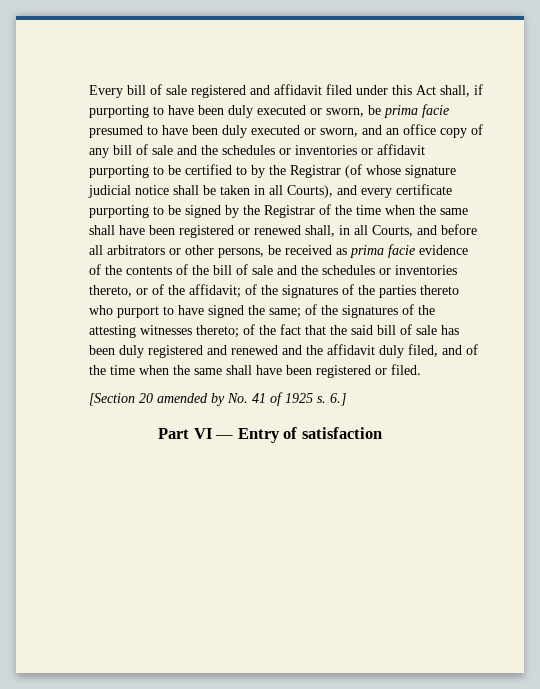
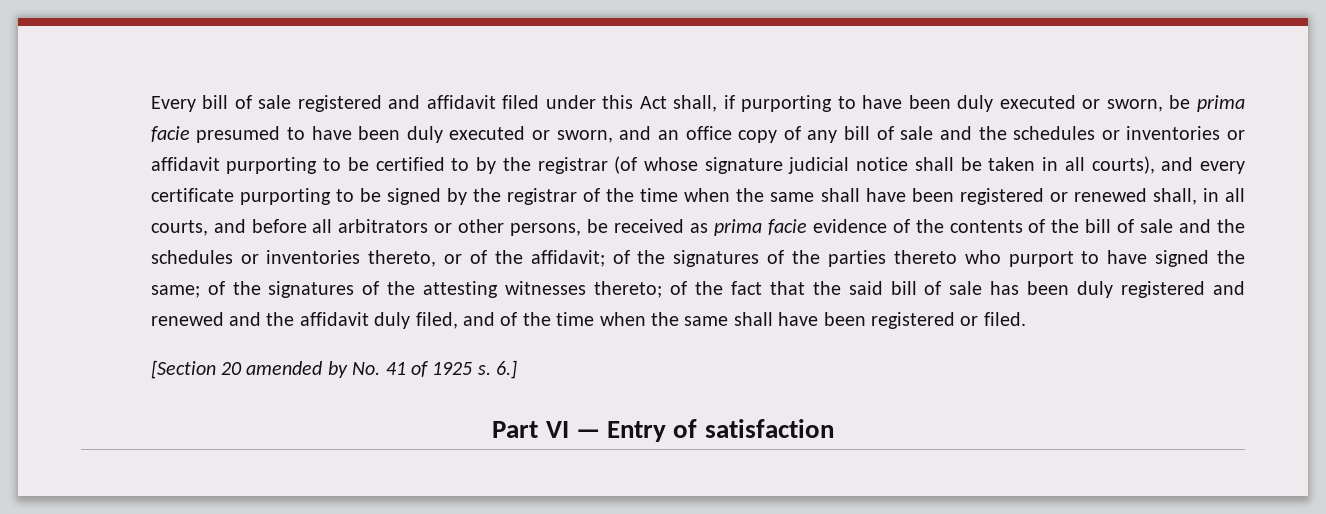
- Every bill of sale registered and affidavit filed under this Act shall, if purporting to have been duly executed or sworn, be prima facie presumed to have been duly executed or sworn, and an office copy of any bill of sale and the schedules or inventories or affidavit purporting to be certified to by the Registrar (of whose signature judicial notice shall be taken in all Courts), and every certificate purporting to be signed by the Registrar of the time when the same shall have been registered or renewed shall, in all Courts, and before all arbitrators or other persons, be received as prima facie evidence of the contents of the bill of sale and the schedules or inventories thereto, or of the affidavit;
+ Every bill of sale registered and affidavit filed under this Act shall, if purporting to have been duly executed or sworn, be prima facie presumed to have been duly executed or sworn, and an office copy of any bill of sale and the schedules or inventories or affidavit purporting to be certified to by the registrar (of whose signature judicial notice shall be taken in all courts), and every certificate purporting to be signed by the registrar of the time when the same shall have been registered or renewed shall, in all courts, and before all arbitrators or other persons, be received as prima facie evidence of the contents of the bill of sale and the schedules or inventories thereto, or of the affidavit;

